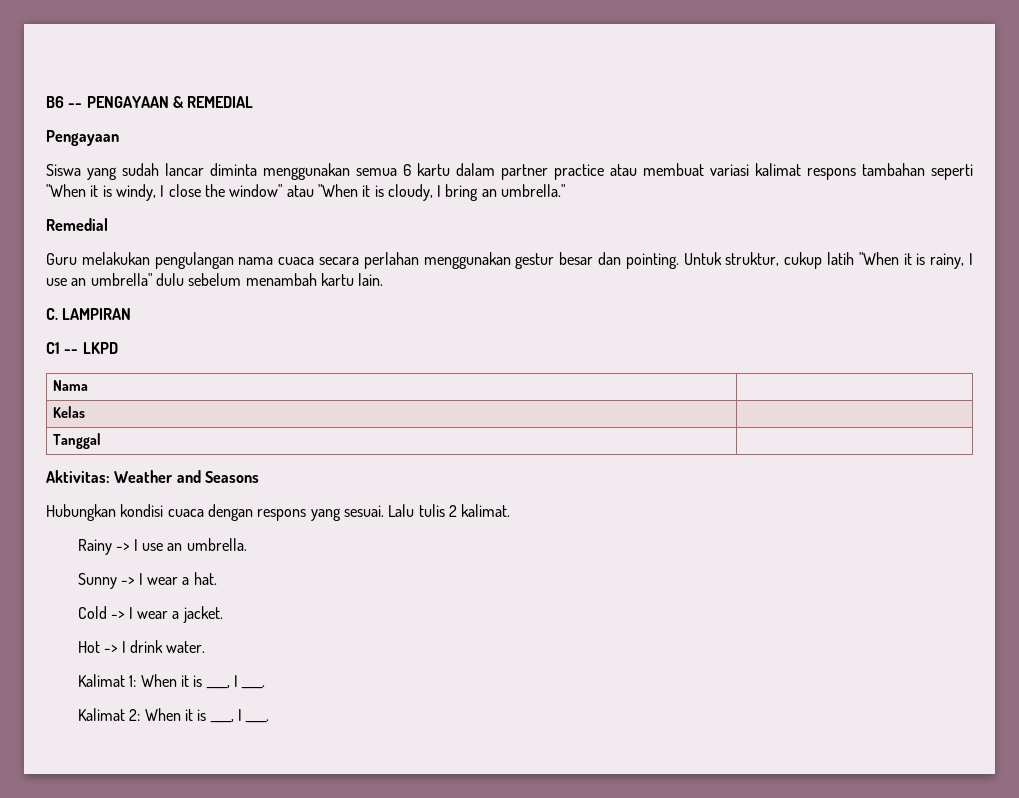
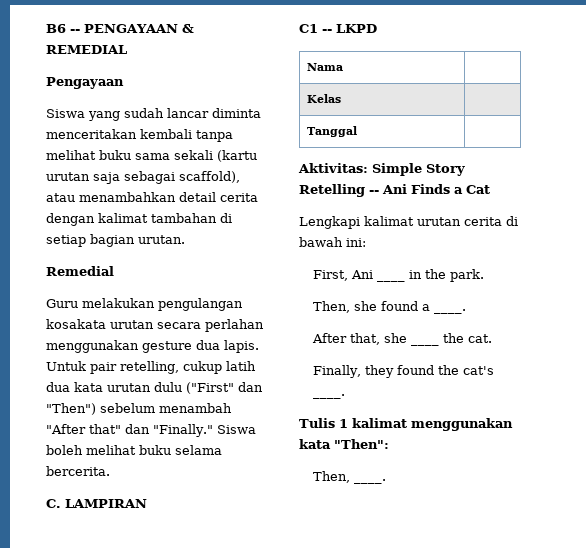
- Siswa yang sudah lancar diminta menggunakan semua 6 kartu dalam partner practice atau membuat variasi kalimat respons tambahan seperti "When it is windy, I close the window" atau "When it is cloudy, I bring an umbrella."
+ Siswa yang sudah lancar diminta menceritakan kembali tanpa melihat buku sama sekali (kartu urutan saja sebagai scaffold), atau menambahkan detail cerita dengan kalimat tambahan di setiap bagian urutan.
- Guru melakukan pengulangan nama cuaca secara perlahan menggunakan gestur besar dan pointing. Untuk struktur, cukup latih "When it is rainy, I use an umbrella" dulu sebelum menambah kartu lain.
+ Guru melakukan pengulangan kosakata urutan secara perlahan menggunakan gesture dua lapis. Untuk pair retelling, cukup latih dua kata urutan dulu ("First" dan "Then") sebelum menambah "After that" dan "Finally." Siswa boleh melihat buku selama bercerita.
- Aktivitas: Weather and Seasons
- Hubungkan kondisi cuaca dengan respons yang sesuai. Lalu tulis 2 kalimat.
- Rainy -> I use an umbrella.
- Sunny -> I wear a hat.
- Cold -> I wear a jacket.
- Hot -> I drink water.
- Kalimat 1: When it is ____, I ____.
- Kalimat 2: When it is ____, I ____.
+ Aktivitas: Simple Story Retelling -- Ani Finds a Cat
+ Lengkapi kalimat urutan cerita di bawah ini:
+ First, Ani ____ in the park.
+ Then, she found a ____.
+ After that, she ____ the cat.
+ Finally, they found the cat's ____.
+ Tulis 1 kalimat menggunakan kata "Then":
+ Then, ____.

